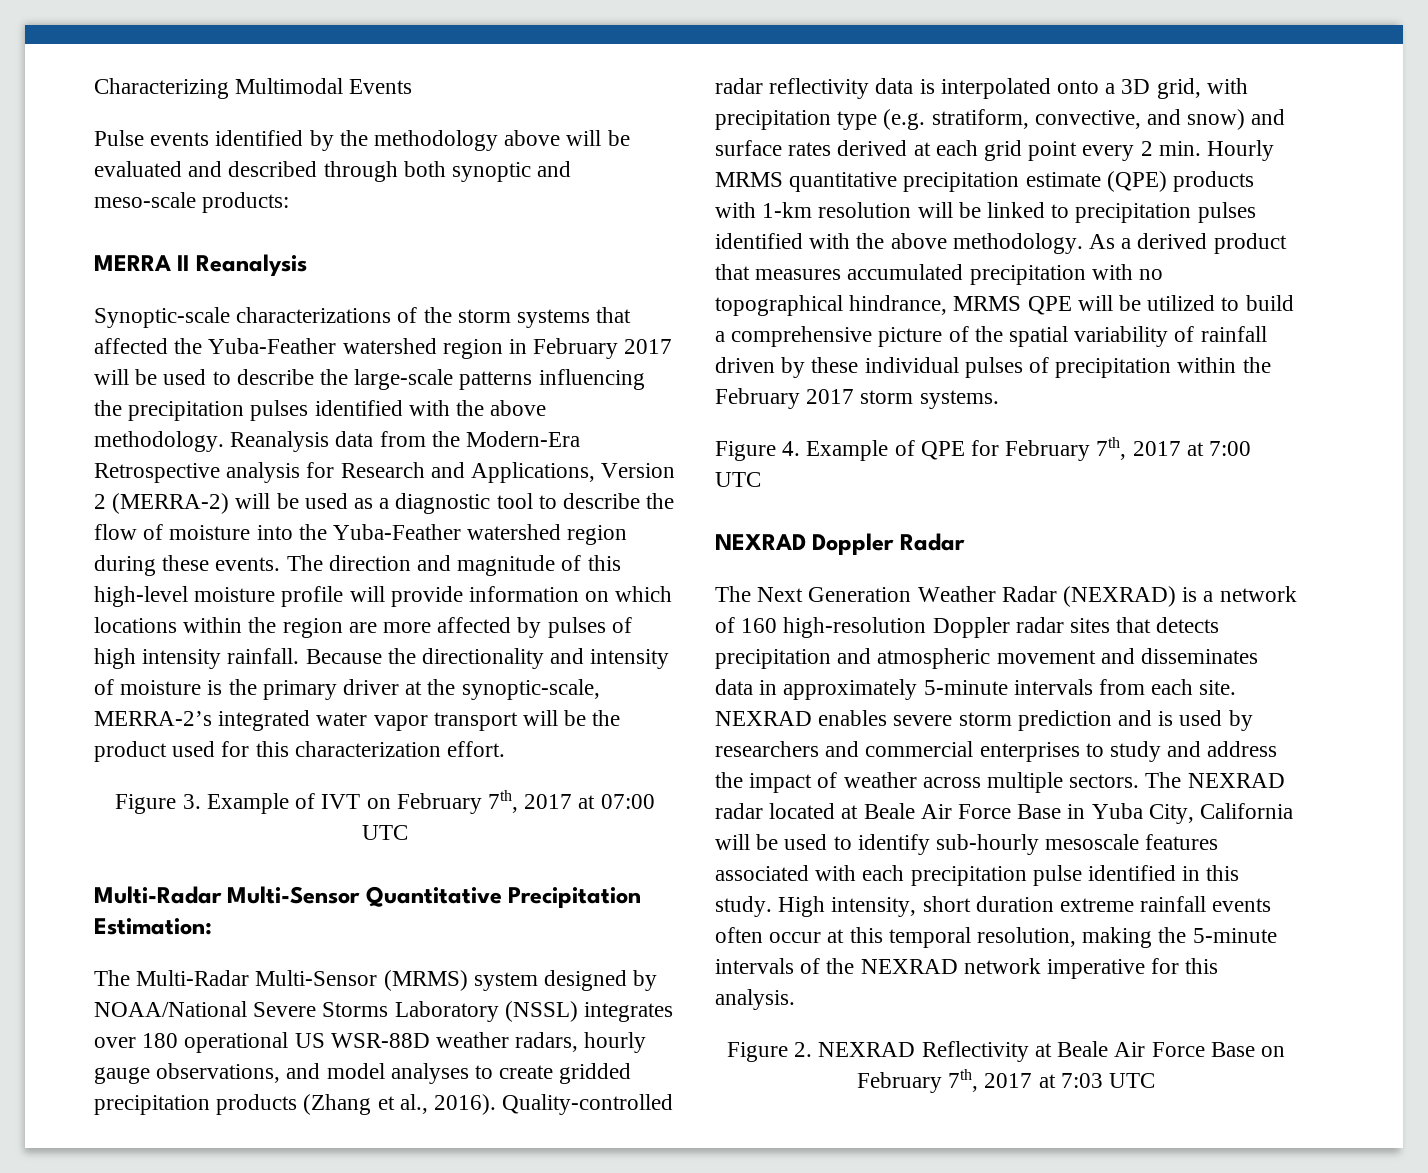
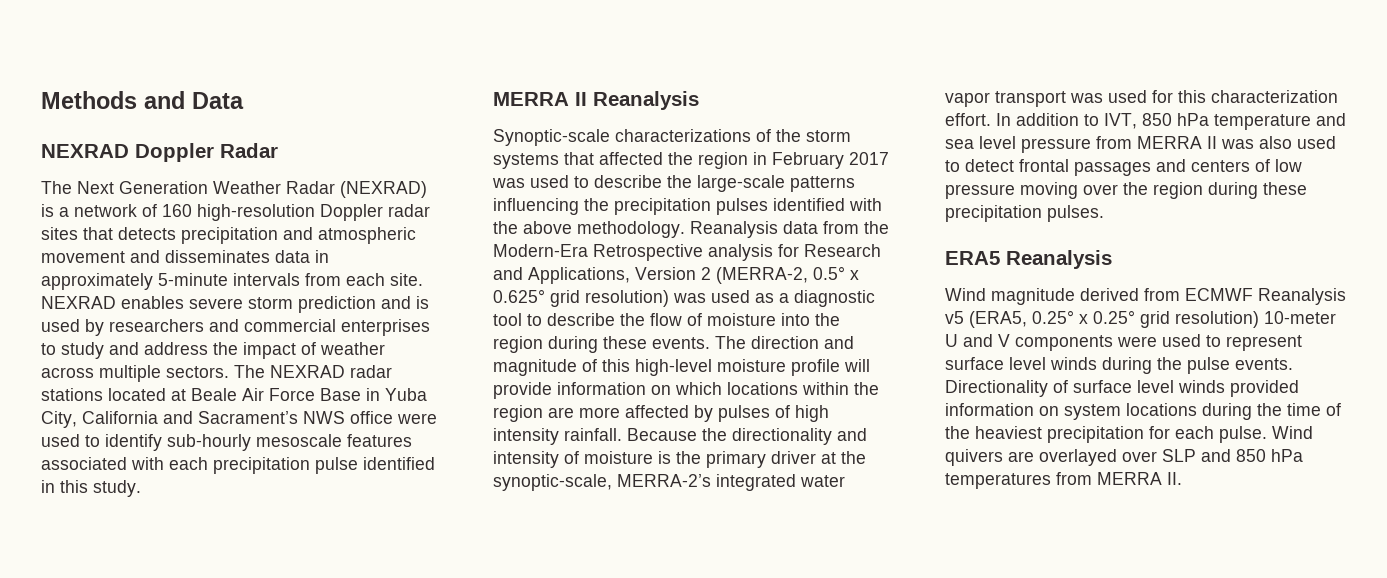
- Characterizing Multimodal Events
- Pulse events identified by the methodology above will be evaluated and described through both synoptic and meso-scale products:
- MERRA II Reanalysis
- Synoptic-scale characterizations of the storm systems that affected the Yuba-Feather watershed region in February 2017 will be used to describe the large-scale patterns influencing the precipitation pulses identified with the above methodology. Reanalysis data from the Modern-Era Retrospective analysis for Research and Applications, Version 2 (MERRA-2) will be used as a diagnostic tool to describe the flow of moisture into the Yuba-Feather watershed region during these events. The direction and magnitude of this high-level moisture profile will provide information on which locations within the region are more affected by pulses of high intensity rainfall. Because the directionality and intensity of moisture is the primary driver at the synoptic-scale, MERRA-2’s integrated water vapor transport will be the product used for this characterization effort.
- Figure 3. Example of IVT on February 7th, 2017 at 07:00 UTC
- Multi-Radar Multi-Sensor Quantitative Precipitation Estimation:
- The Multi-Radar Multi-Sensor (MRMS) system designed by NOAA/National Severe Storms Laboratory (NSSL) integrates over 180 operational US WSR-88D weather radars, hourly gauge observations, and model analyses to create gridded precipitation products (Zhang et al., 2016). Quality-controlled radar reflectivity data is interpolated onto a 3D grid, with precipitation type (e.g. stratiform, convective, and snow) and surface rates derived at each grid point every 2 min. Hourly MRMS quantitative precipitation estimate (QPE) products with 1-km resolution will be linked to precipitation pulses identified with the above methodology. As a derived product that measures accumulated precipitation with no topographical hindrance, MRMS QPE will be utilized to build a comprehensive picture of the spatial variability of rainfall driven by these individual pulses of precipitation within the February 2017 storm systems.
- Figure 4. Example of QPE for February 7th, 2017 at 7:00 UTC
+ Methods and Data
- The NEXRAD radar located at Beale Air Force Base in Yuba City, California will be used to identify sub-hourly mesoscale features associated with each precipitation pulse identified in this study. High intensity, short duration extreme rainfall events often occur at this temporal resolution, making the 5-minute intervals of the NEXRAD network imperative for this analysis.
- Figure 2. NEXRAD Reflectivity at Beale Air Force Base on February 7th, 2017 at 7:03 UTC
+ The NEXRAD radar stations located at Beale Air Force Base in Yuba City, California and Sacrament’s NWS office were used to identify sub-hourly mesoscale features associated with each precipitation pulse identified in this study.
+ MERRA II Reanalysis
+ Synoptic-scale characterizations of the storm systems that affected the region in February 2017 was used to describe the large-scale patterns influencing the precipitation pulses identified with the above methodology. Reanalysis data from the Modern-Era Retrospective analysis for Research and Applications, Version 2 (MERRA-2, 0.5° x 0.625° grid resolution) was used as a diagnostic tool to describe the flow of moisture into the region during these events. The direction and magnitude of this high-level moisture profile will provide information on which locations within the region are more affected by pulses of high intensity rainfall. Because the directionality and intensity of moisture is the primary driver at the synoptic-scale, MERRA-2’s integrated water vapor transport was used for this characterization effort. In addition to IVT, 850 hPa temperature and sea level pressure from MERRA II was also used to detect frontal passages and centers of low pressure moving over the region during these precipitation pulses.
+ ERA5 Reanalysis
+ Wind magnitude derived from ECMWF Reanalysis v5 (ERA5, 0.25° x 0.25° grid resolution) 10-meter U and V components were used to represent surface level winds during the pulse events. Directionality of surface level winds provided information on system locations during the time of the heaviest precipitation for each pulse. Wind quivers are overlayed over SLP and 850 hPa temperatures from MERRA II.

